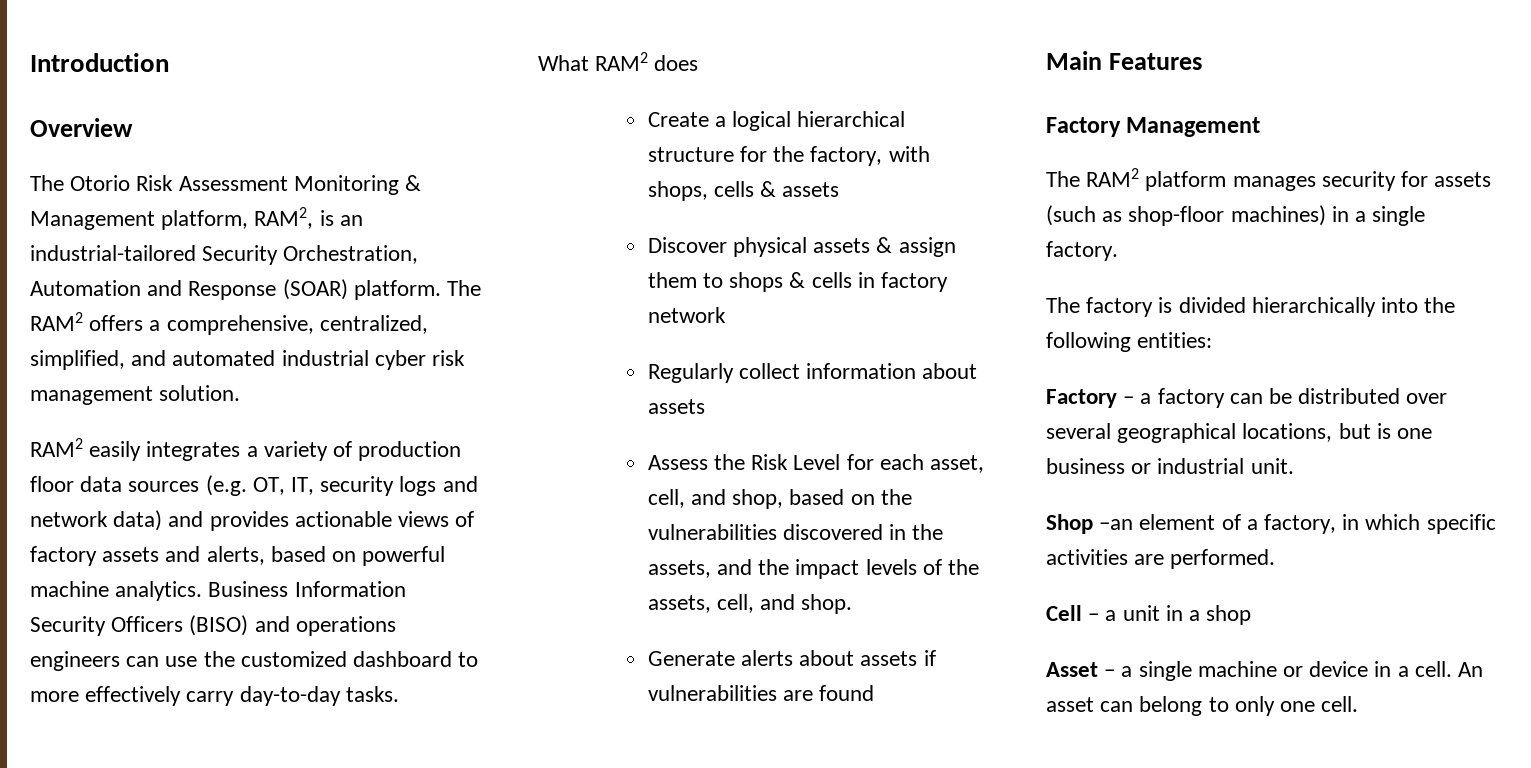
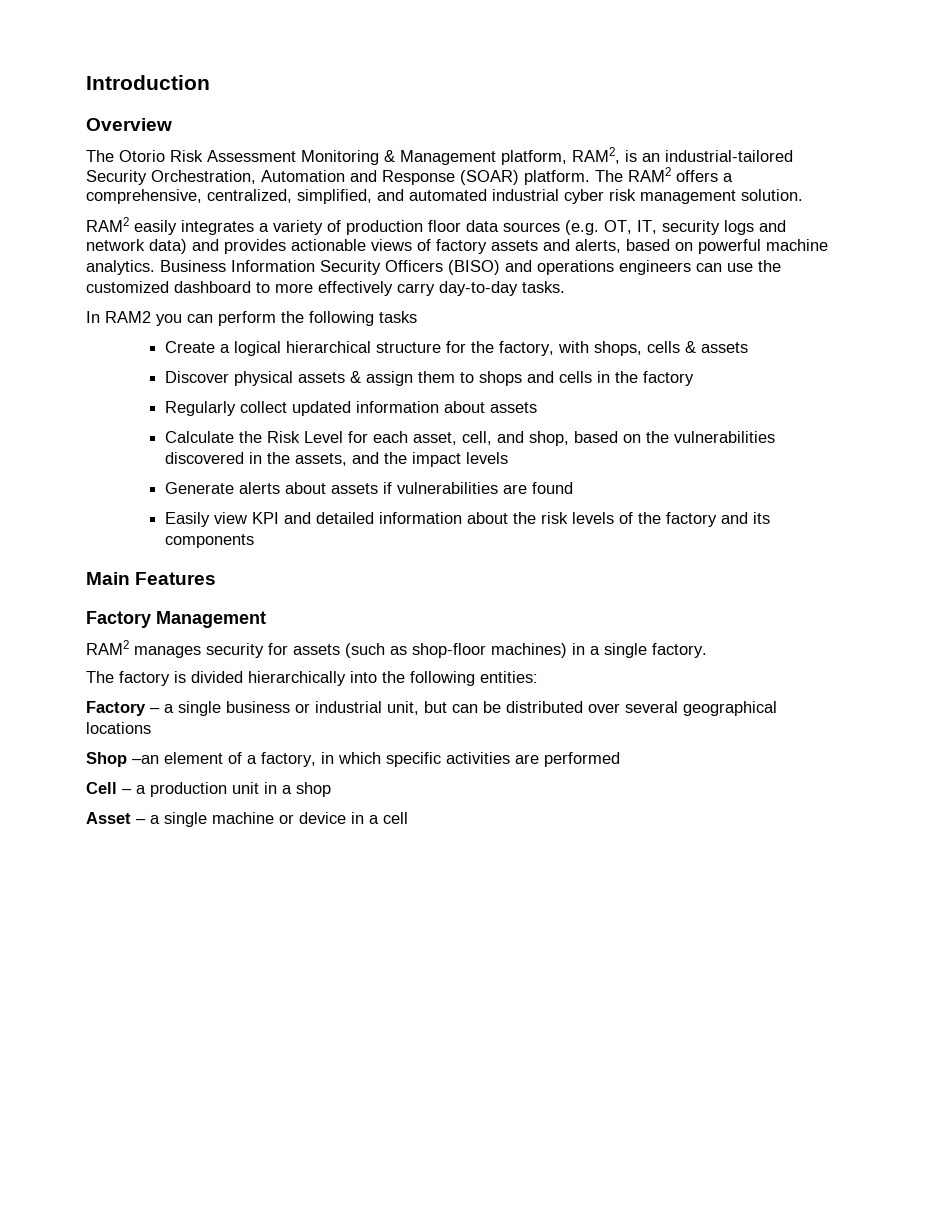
- What RAM2 does
+ In RAM2 you can perform the following tasks
- Discover physical assets & assign them to shops & cells in factory network
+ Discover physical assets & assign them to shops and cells in the factory
- Regularly collect information about assets
+ Regularly collect updated information about assets
- Assess the Risk Level for each asset, cell, and shop, based on the vulnerabilities discovered in the assets, and the impact levels of the assets, cell, and shop.
+ Calculate the Risk Level for each asset, cell, and shop, based on the vulnerabilities discovered in the assets, and the impact levels
+ Easily view KPI and detailed information about the risk levels of the factory and its components
- The RAM2 platform manages security for assets (such as shop-floor machines) in a single factory.
+ RAM2 manages security for assets (such as shop-floor machines) in a single factory.
- Factory – a factory can be distributed over several geographical locations, but is one business or industrial unit.
+ Factory – a single business or industrial unit, but can be distributed over several geographical locations
- Shop –an element of a factory, in which specific activities are performed.
+ Shop –an element of a factory, in which specific activities are performed
- Cell – a unit in a shop
+ Cell – a production unit in a shop
- Asset – a single machine or device in a cell. An asset can belong to only one cell.
+ Asset – a single machine or device in a cell

